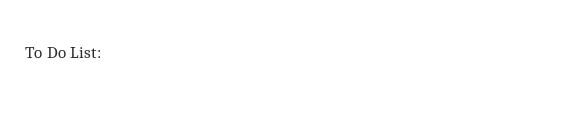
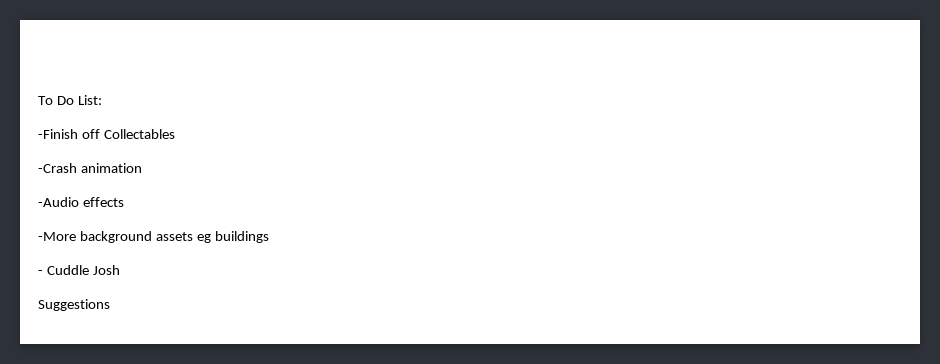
+ -Finish off Collectables
+ -Crash animation
+ -Audio effects
+ -More background assets eg buildings
+ - Cuddle Josh
+ Suggestions

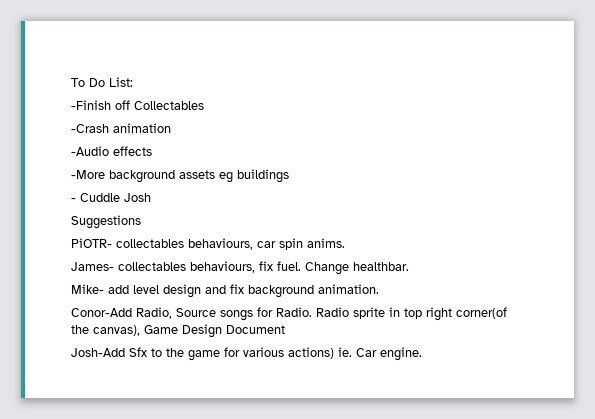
+ PiOTR- collectables behaviours, car spin anims.
+ James- collectables behaviours, fix fuel. Change healthbar.
+ Mike- add level design and fix background animation.
+ Conor-Add Radio, Source songs for Radio. Radio sprite in top right corner(of the canvas), Game Design Document
+ Josh-Add Sfx to the game for various actions) ie. Car engine.

